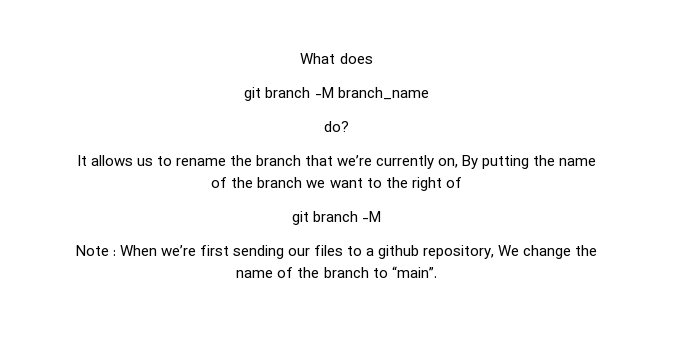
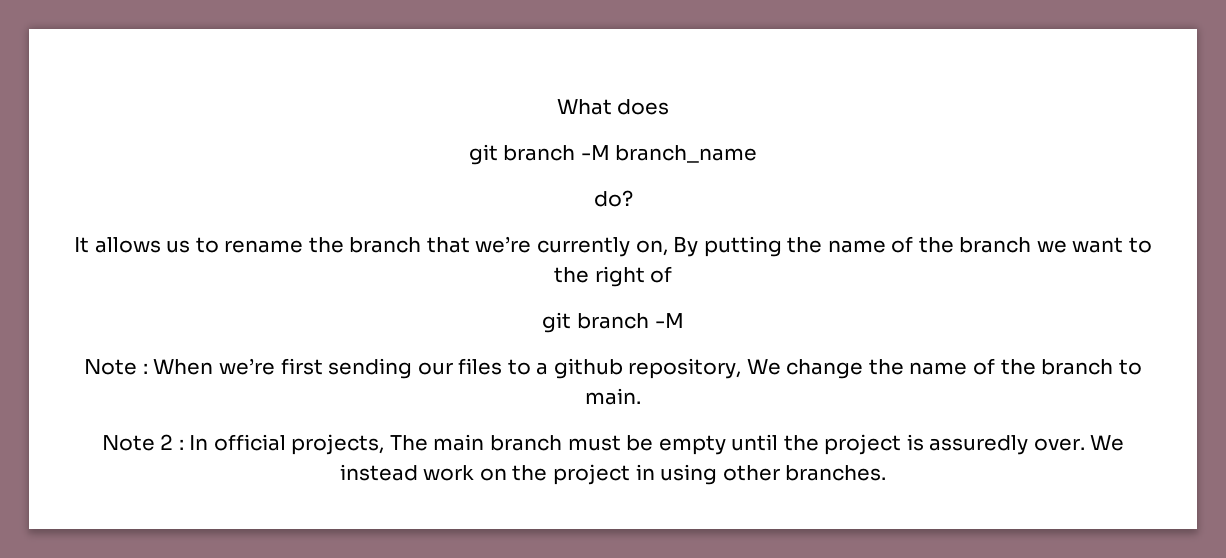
- Note : When we’re first sending our files to a github repository, We change the name of the branch to “main”.
+ Note : When we’re first sending our files to a github repository, We change the name of the branch to main.
+ Note 2 : In official projects, The main branch must be empty until the project is assuredly over. We instead work on the project in using other branches.

